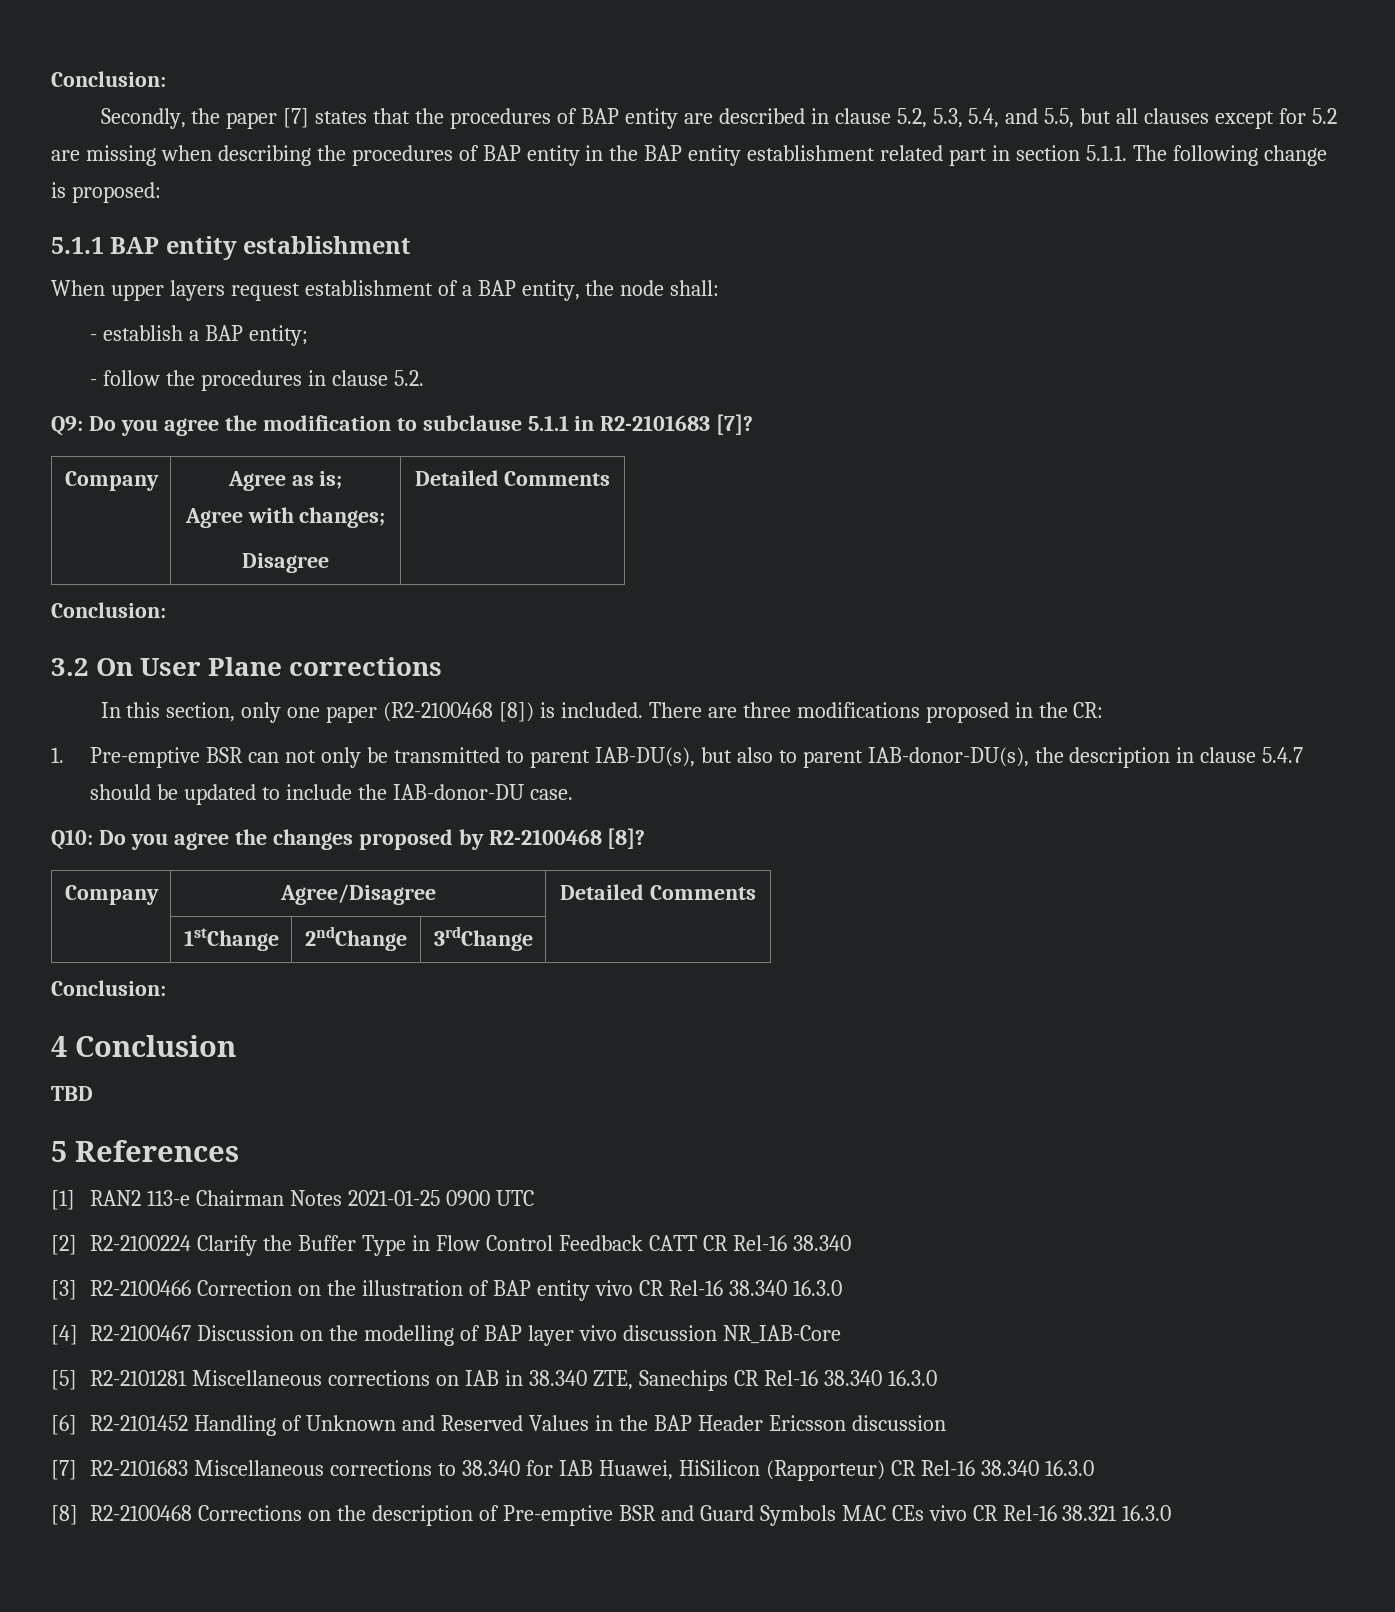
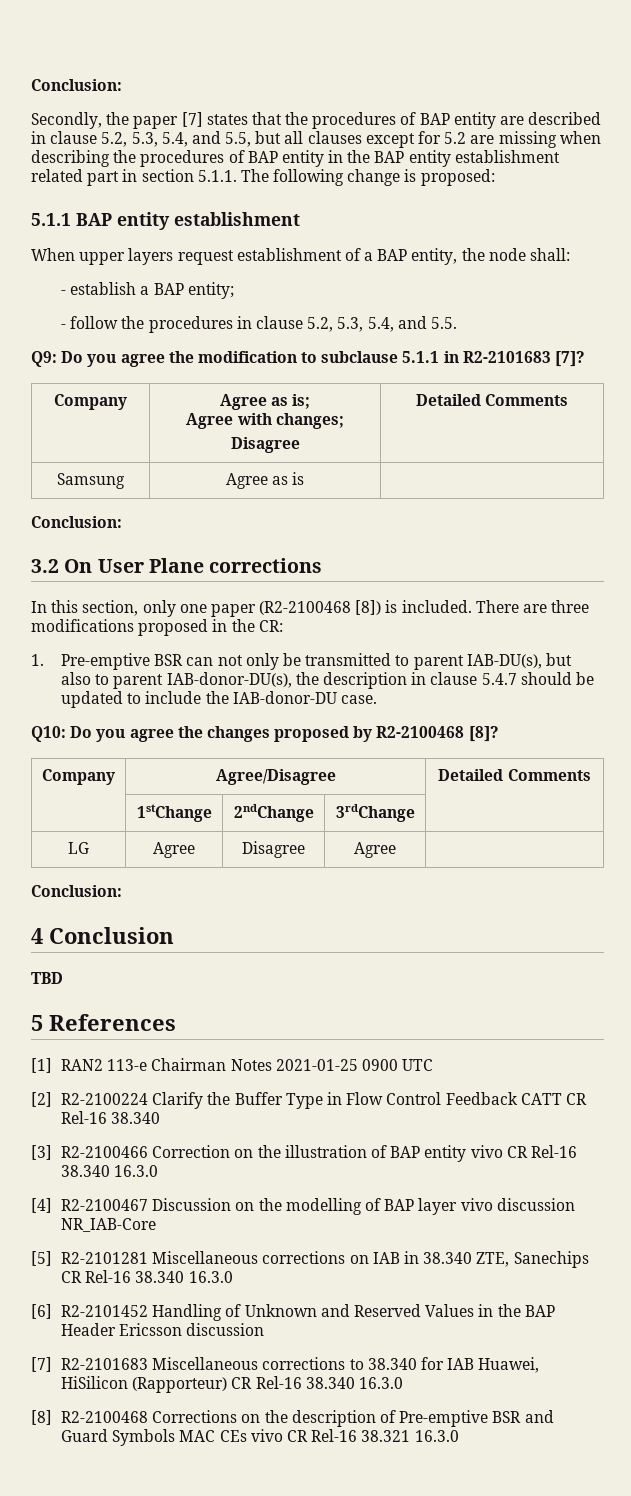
- - follow the procedures in clause 5.2.
+ - follow the procedures in clause 5.2, 5.3, 5.4, and 5.5.
+ Samsung | Agree as is |
+ LG | Agree | Disagree | Agree |

